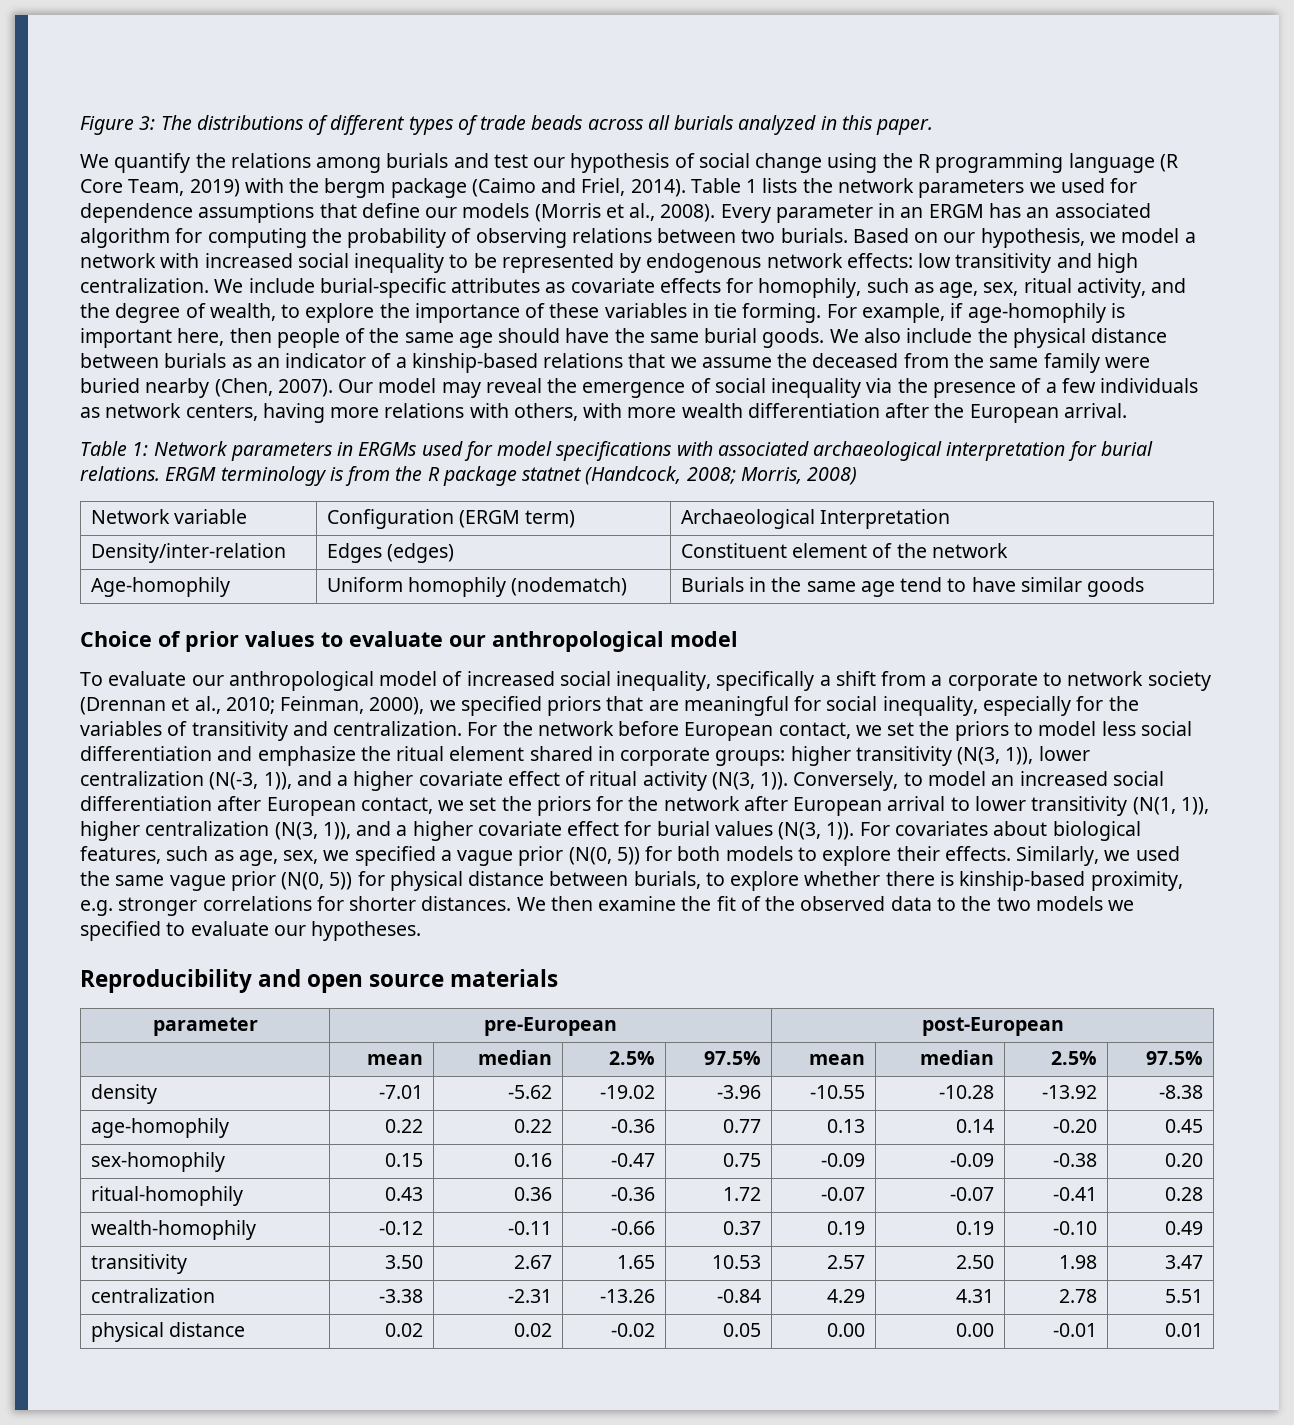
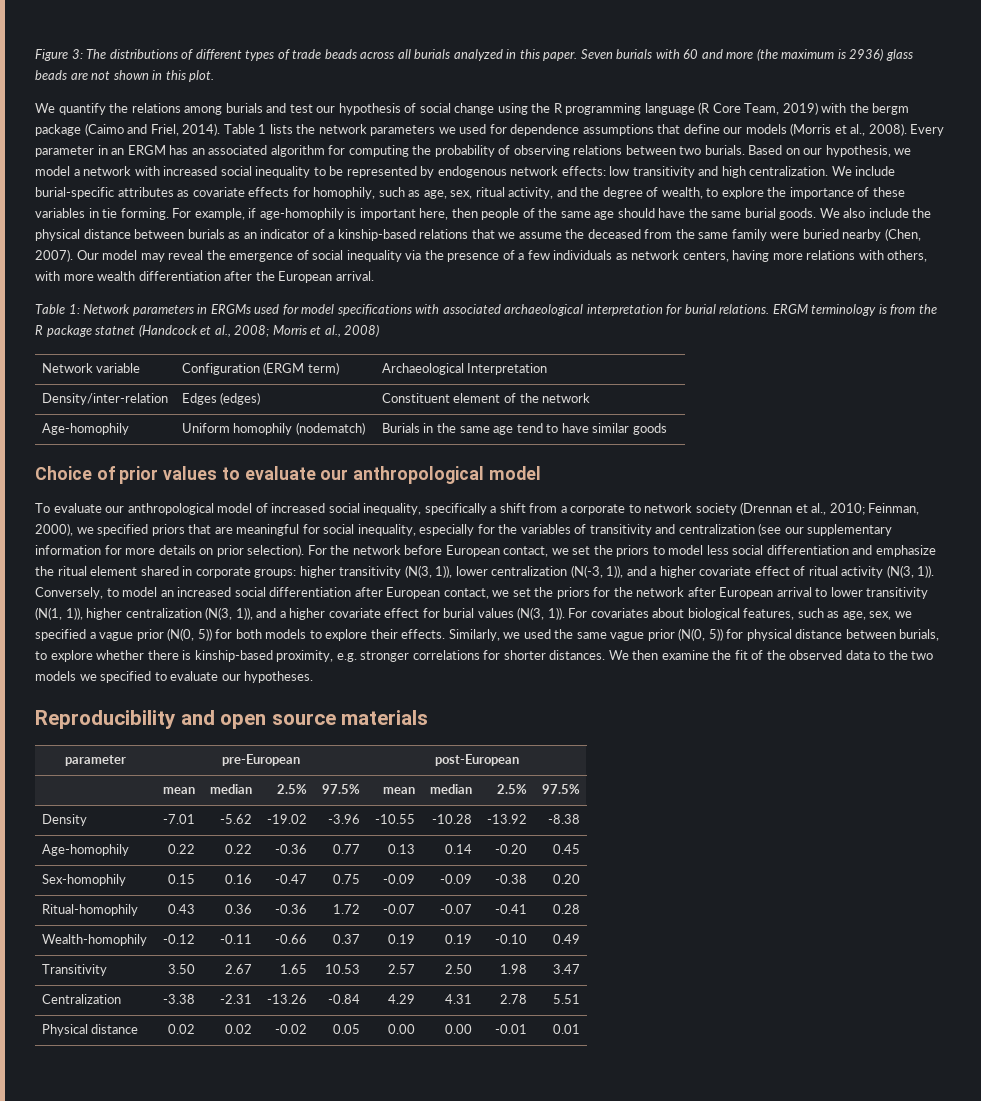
+ Seven burials with 60 and more (the maximum is 2936) glass beads are not shown in this plot.
- ERGM terminology is from the R package statnet (Handcock, 2008; Morris, 2008)
+ ERGM terminology is from the R package statnet (Handcock et al., 2008; Morris et al., 2008)
- To evaluate our anthropological model of increased social inequality, specifically a shift from a corporate to network society (Drennan et al., 2010; Feinman, 2000), we specified priors that are meaningful for social inequality, especially for the variables of transitivity and centralization.
+ To evaluate our anthropological model of increased social inequality, specifically a shift from a corporate to network society (Drennan et al., 2010; Feinman, 2000), we specified priors that are meaningful for social inequality, especially for the variables of transitivity and centralization (see our supplementary information for more details on prior selection).
- density | -7.01 | -5.62 | -19.02 | -3.96 | -10.55 | -10.28 | -13.92 | -8.38
+ Density | -7.01 | -5.62 | -19.02 | -3.96 | -10.55 | -10.28 | -13.92 | -8.38
- age-homophily | 0.22 | 0.22 | -0.36 | 0.77 | 0.13 | 0.14 | -0.20 | 0.45
+ Age-homophily | 0.22 | 0.22 | -0.36 | 0.77 | 0.13 | 0.14 | -0.20 | 0.45
- sex-homophily | 0.15 | 0.16 | -0.47 | 0.75 | -0.09 | -0.09 | -0.38 | 0.20
+ Sex-homophily | 0.15 | 0.16 | -0.47 | 0.75 | -0.09 | -0.09 | -0.38 | 0.20
- ritual-homophily | 0.43 | 0.36 | -0.36 | 1.72 | -0.07 | -0.07 | -0.41 | 0.28
+ Ritual-homophily | 0.43 | 0.36 | -0.36 | 1.72 | -0.07 | -0.07 | -0.41 | 0.28
- wealth-homophily | -0.12 | -0.11 | -0.66 | 0.37 | 0.19 | 0.19 | -0.10 | 0.49
+ Wealth-homophily | -0.12 | -0.11 | -0.66 | 0.37 | 0.19 | 0.19 | -0.10 | 0.49
- transitivity | 3.50 | 2.67 | 1.65 | 10.53 | 2.57 | 2.50 | 1.98 | 3.47
+ Transitivity | 3.50 | 2.67 | 1.65 | 10.53 | 2.57 | 2.50 | 1.98 | 3.47
- centralization | -3.38 | -2.31 | -13.26 | -0.84 | 4.29 | 4.31 | 2.78 | 5.51
+ Centralization | -3.38 | -2.31 | -13.26 | -0.84 | 4.29 | 4.31 | 2.78 | 5.51
- physical distance | 0.02 | 0.02 | -0.02 | 0.05 | 0.00 | 0.00 | -0.01 | 0.01
+ Physical distance | 0.02 | 0.02 | -0.02 | 0.05 | 0.00 | 0.00 | -0.01 | 0.01

